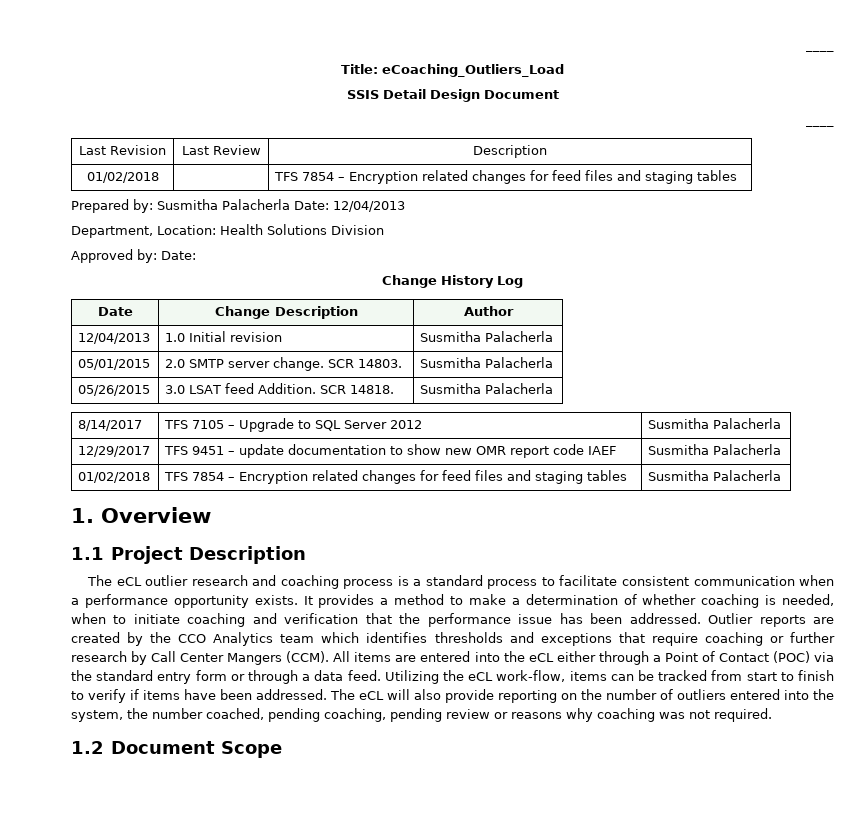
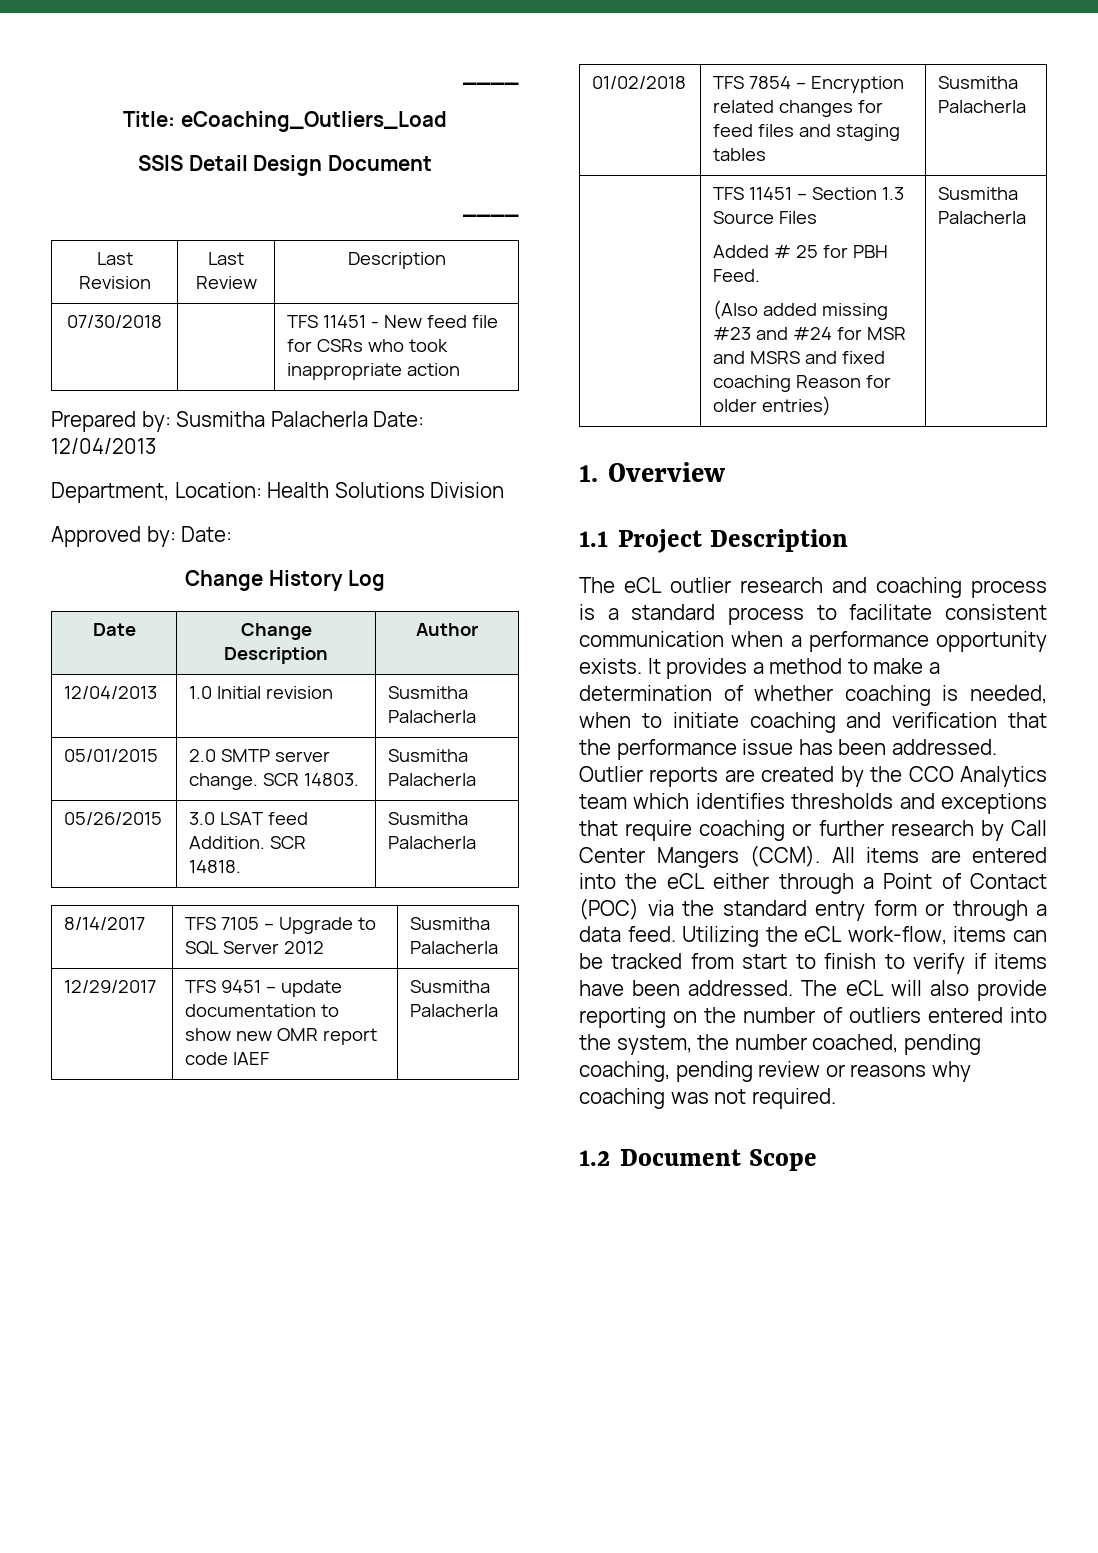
- 01/02/2018 | | TFS 7854 – Encryption related changes for feed files and staging tables
+ 07/30/2018 | | TFS 11451 - New feed file for CSRs who took inappropriate action
+ | TFS 11451 – Section 1.3 Source Files
+ Added # 25 for PBH Feed.
+ (Also added missing #23 and #24 for MSR and MSRS and fixed coaching Reason for older entries) | Susmitha Palacherla

